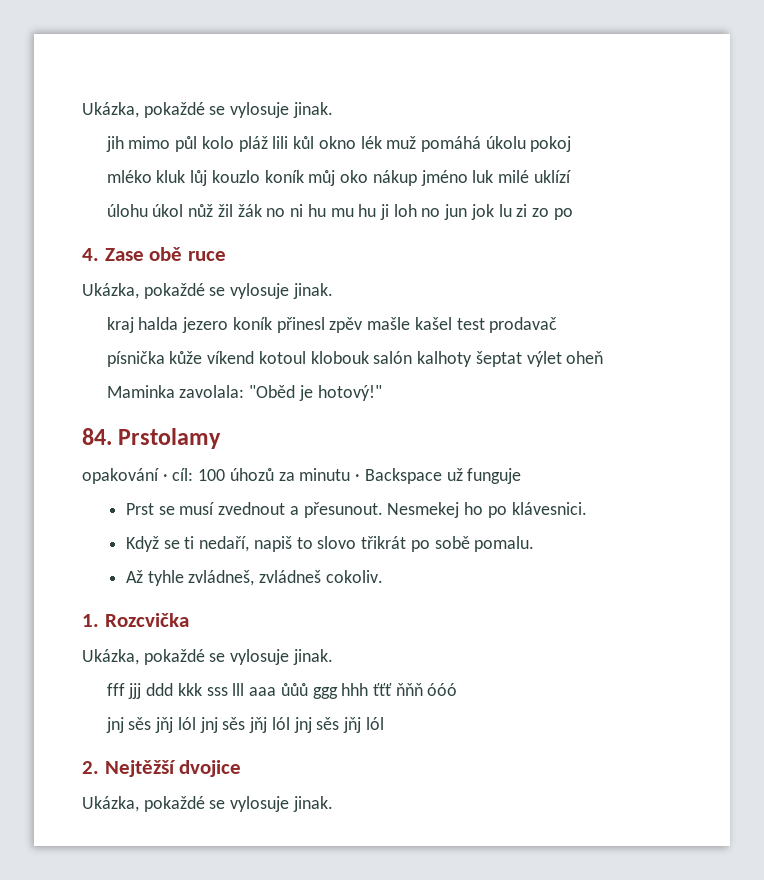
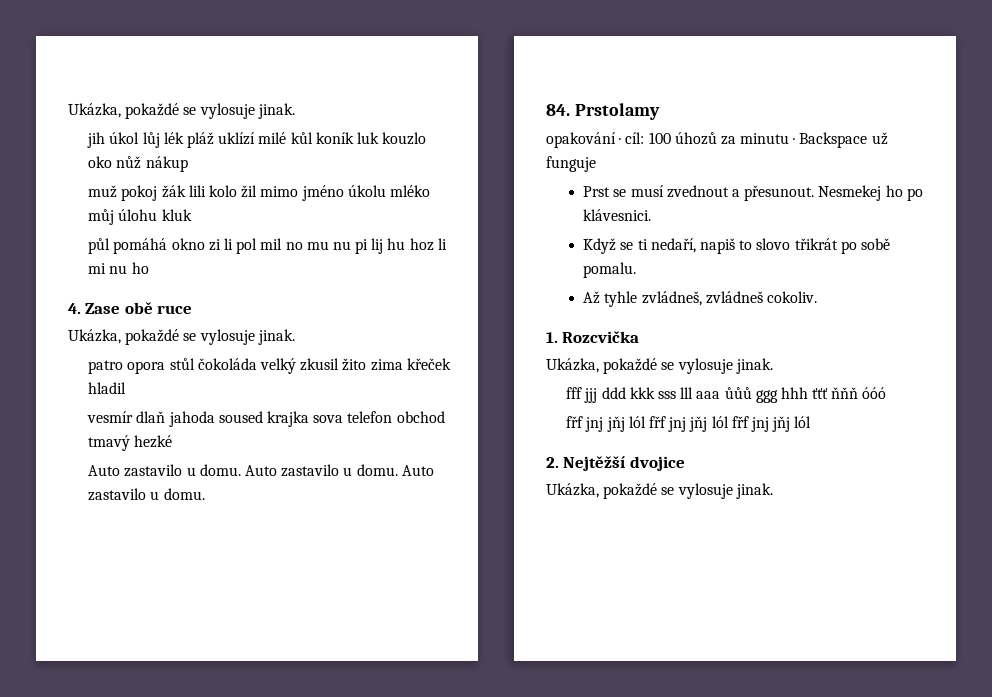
- jih mimo půl kolo pláž lili kůl okno lék muž pomáhá úkolu pokoj
- mléko kluk lůj kouzlo koník můj oko nákup jméno luk milé uklízí
- úlohu úkol nůž žil žák no ni hu mu hu ji loh no jun jok lu zi zo po
+ jih úkol lůj lék pláž uklízí milé kůl koník luk kouzlo oko nůž nákup
+ muž pokoj žák lili kolo žil mimo jméno úkolu mléko můj úlohu kluk
+ půl pomáhá okno zi li pol mil no mu nu pi lij hu hoz li mi nu ho
- kraj halda jezero koník přinesl zpěv mašle kašel test prodavač
- písnička kůže víkend kotoul klobouk salón kalhoty šeptat výlet oheň
- Maminka zavolala: "Oběd je hotový!"
+ patro opora stůl čokoláda velký zkusil žito zima křeček hladil
+ vesmír dlaň jahoda soused krajka sova telefon obchod tmavý hezké
+ Auto zastavilo u domu. Auto zastavilo u domu. Auto zastavilo u domu.
- jnj sěs jňj lól jnj sěs jňj lól jnj sěs jňj lól
+ fřf jnj jňj lól fřf jnj jňj lól fřf jnj jňj lól

